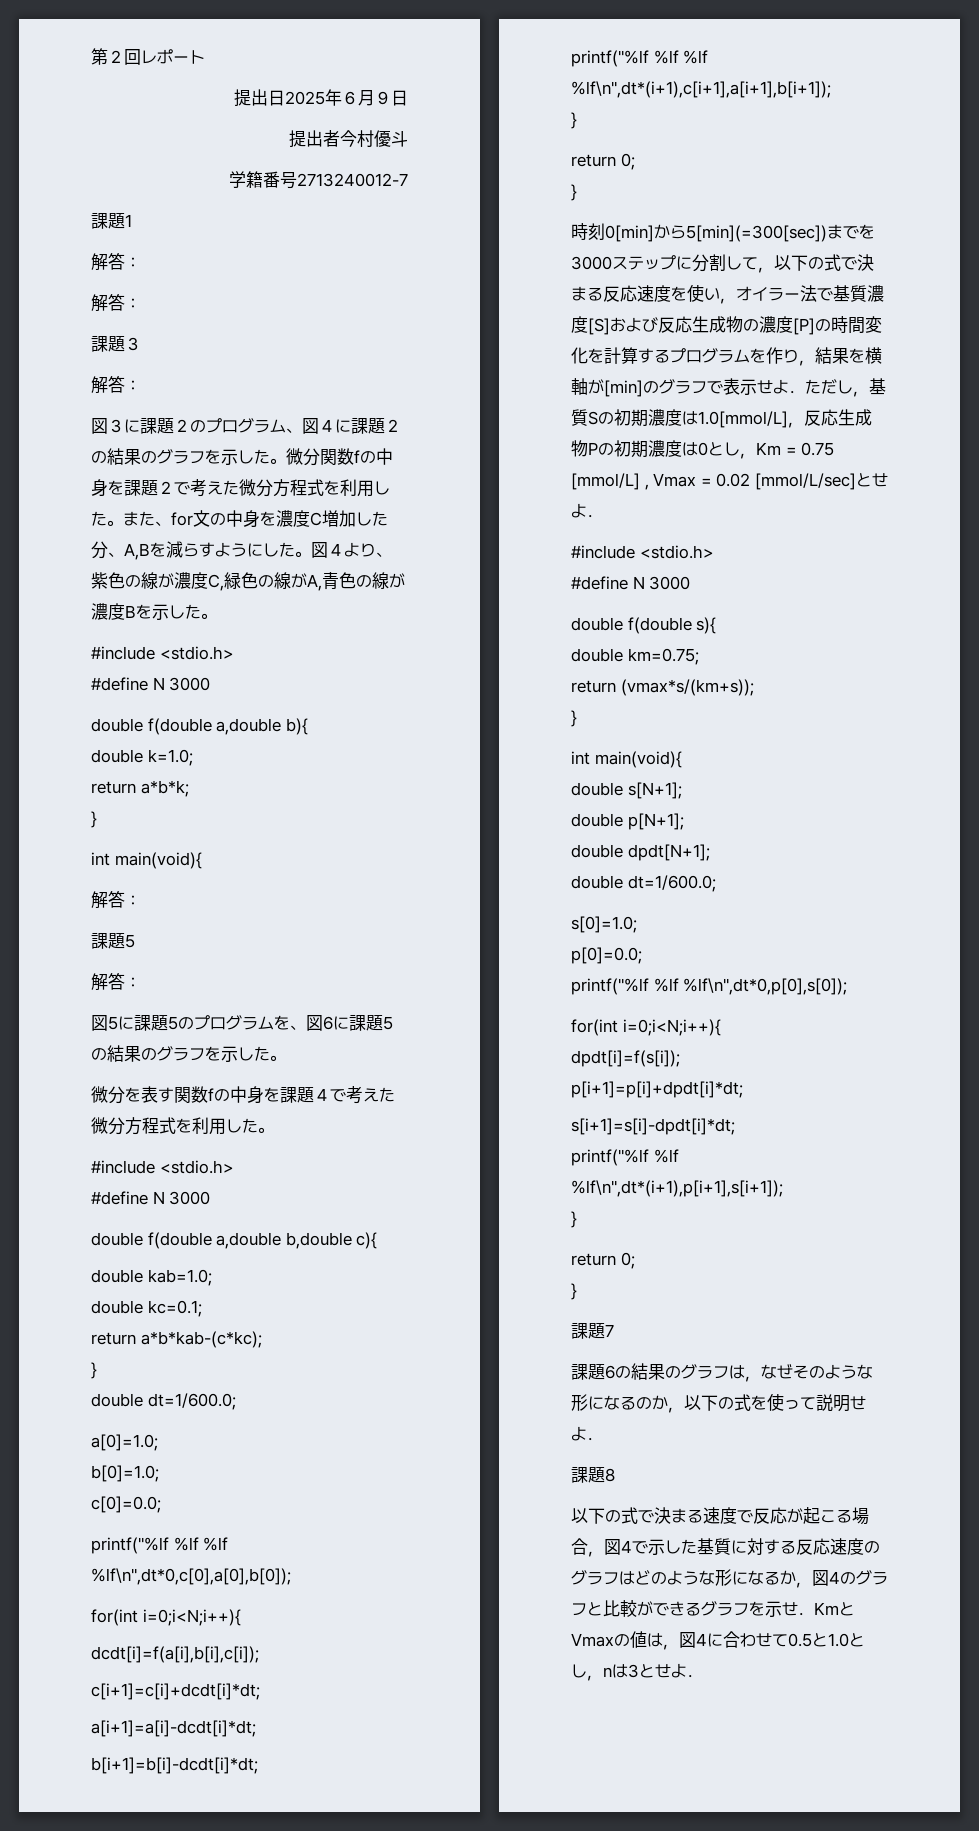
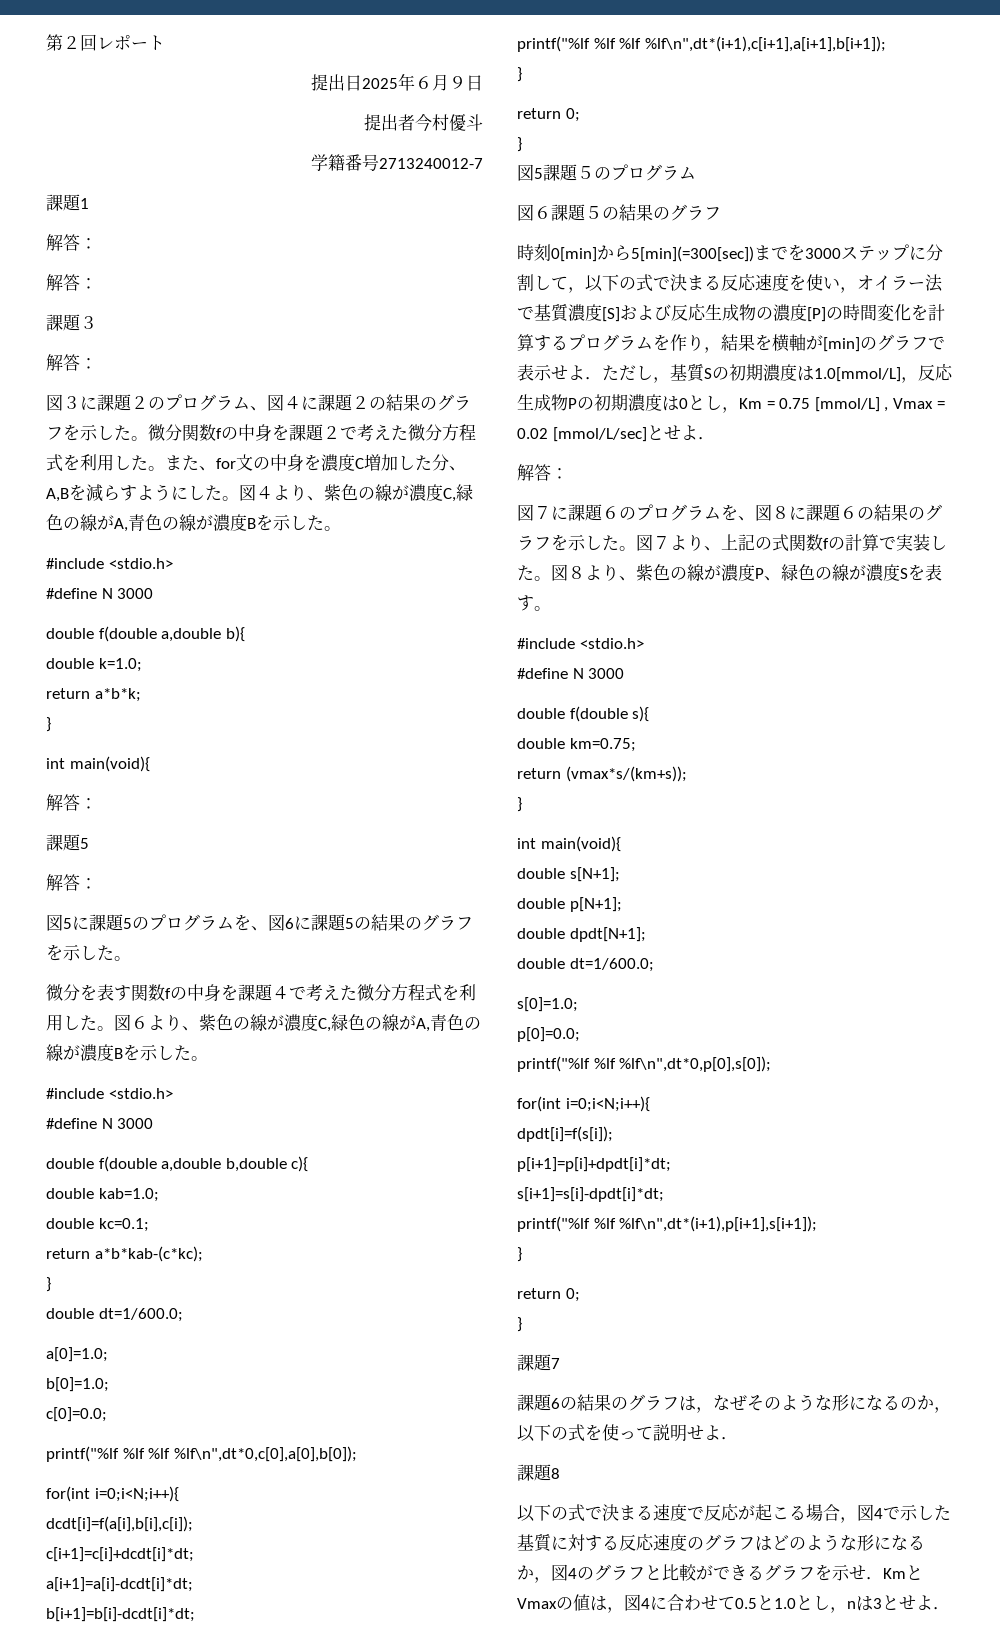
+ 図６より、紫色の線が濃度C,緑色の線がA,青色の線が濃度Bを示した。
+ 図5課題５のプログラム
+ 図６課題５の結果のグラフ
  時刻0[min]から5[min](=300[sec])までを3000ステップに分割して，以下の式で決まる反応速度を使い，オイラー法で基質濃度[S]および反応生成物の濃度[P]の時間変化を計算するプログラムを作り，結果を横軸が[min]のグラフで表示せよ．ただし，基質Sの初期濃度は1.0[mmol/L]，反応生成物Pの初期濃度は0とし，Km = 0.75 [mmol/L] , Vmax = 0.02 [mmol/L/sec]とせよ．
+ 解答：
+ 図７に課題６のプログラムを、図８に課題６の結果のグラフを示した。図７より、上記の式関数fの計算で実装した。図８より、紫色の線が濃度P、緑色の線が濃度Sを表す。

